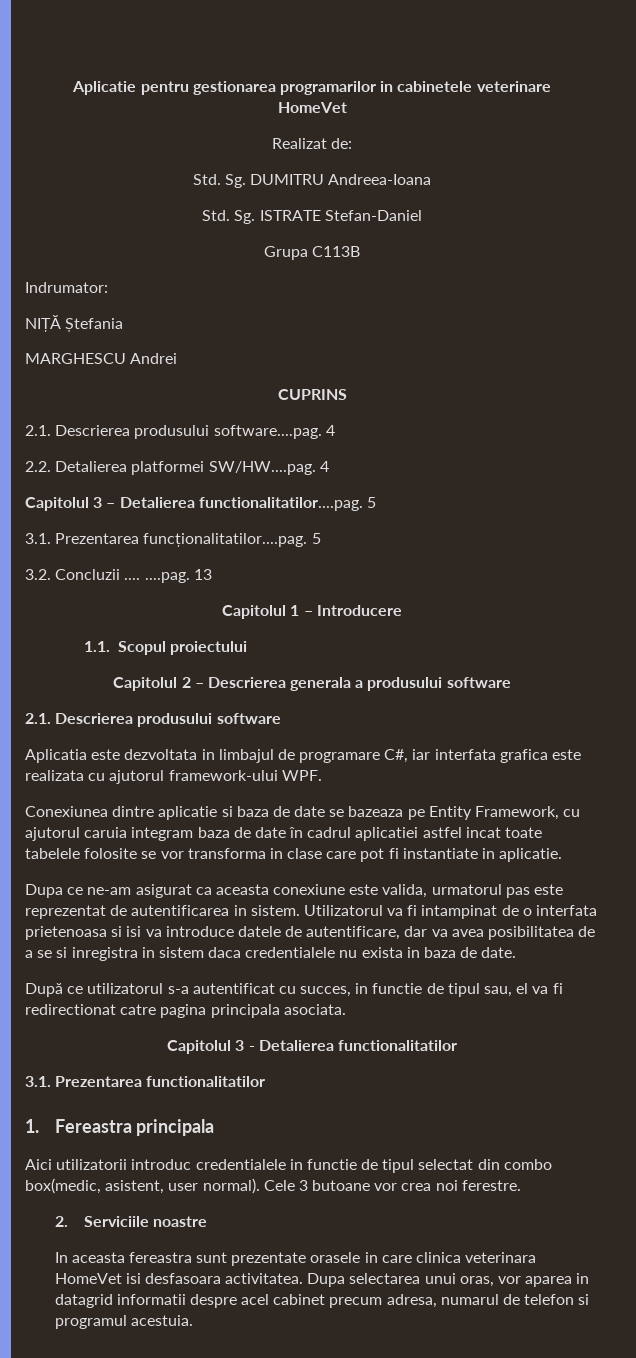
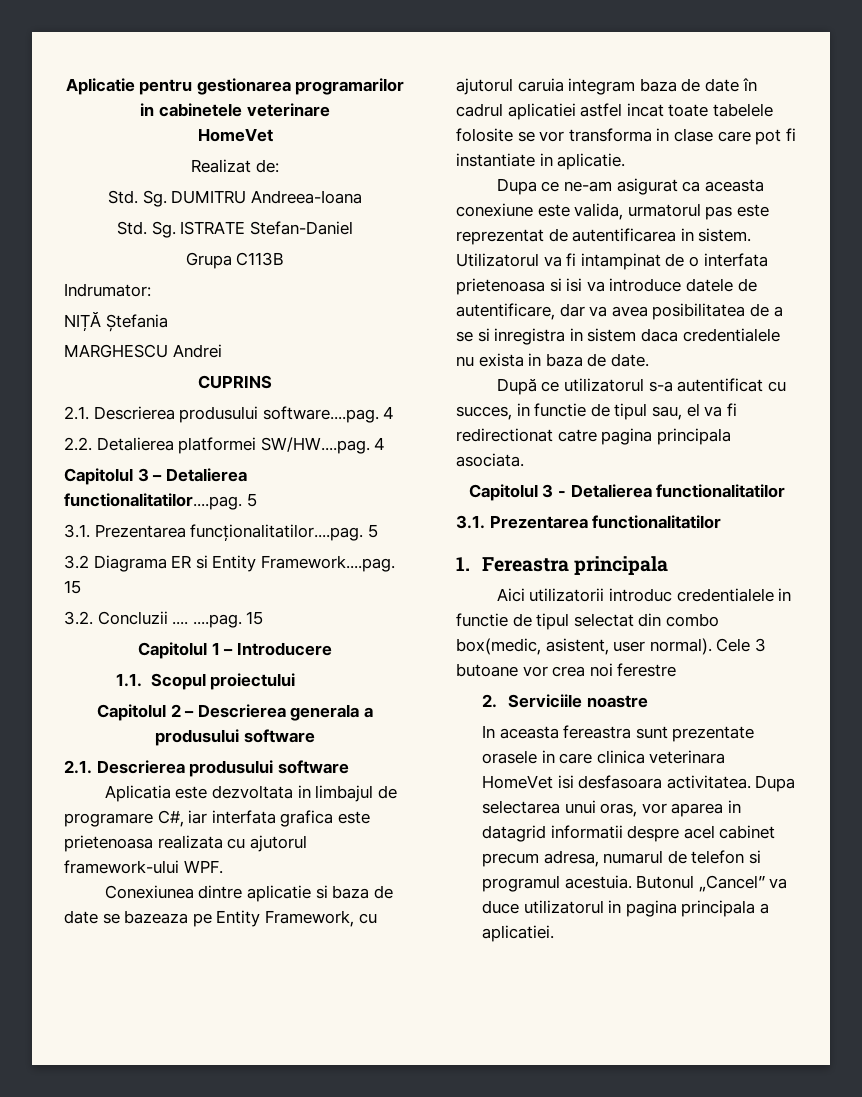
+ 3.2 Diagrama ER si Entity Framework....pag. 15
- 3.2. Concluzii .... ....pag. 13
+ 3.2. Concluzii .... ....pag. 15
- Aplicatia este dezvoltata in limbajul de programare C#, iar interfata grafica este realizata cu ajutorul framework-ului WPF.
+ Aplicatia este dezvoltata in limbajul de programare C#, iar interfata grafica este prietenoasa realizata cu ajutorul framework-ului WPF.
- Cele 3 butoane vor crea noi ferestre.
+ Cele 3 butoane vor crea noi ferestre
+ Butonul „Cancel” va duce utilizatorul in pagina principala a aplicatiei.

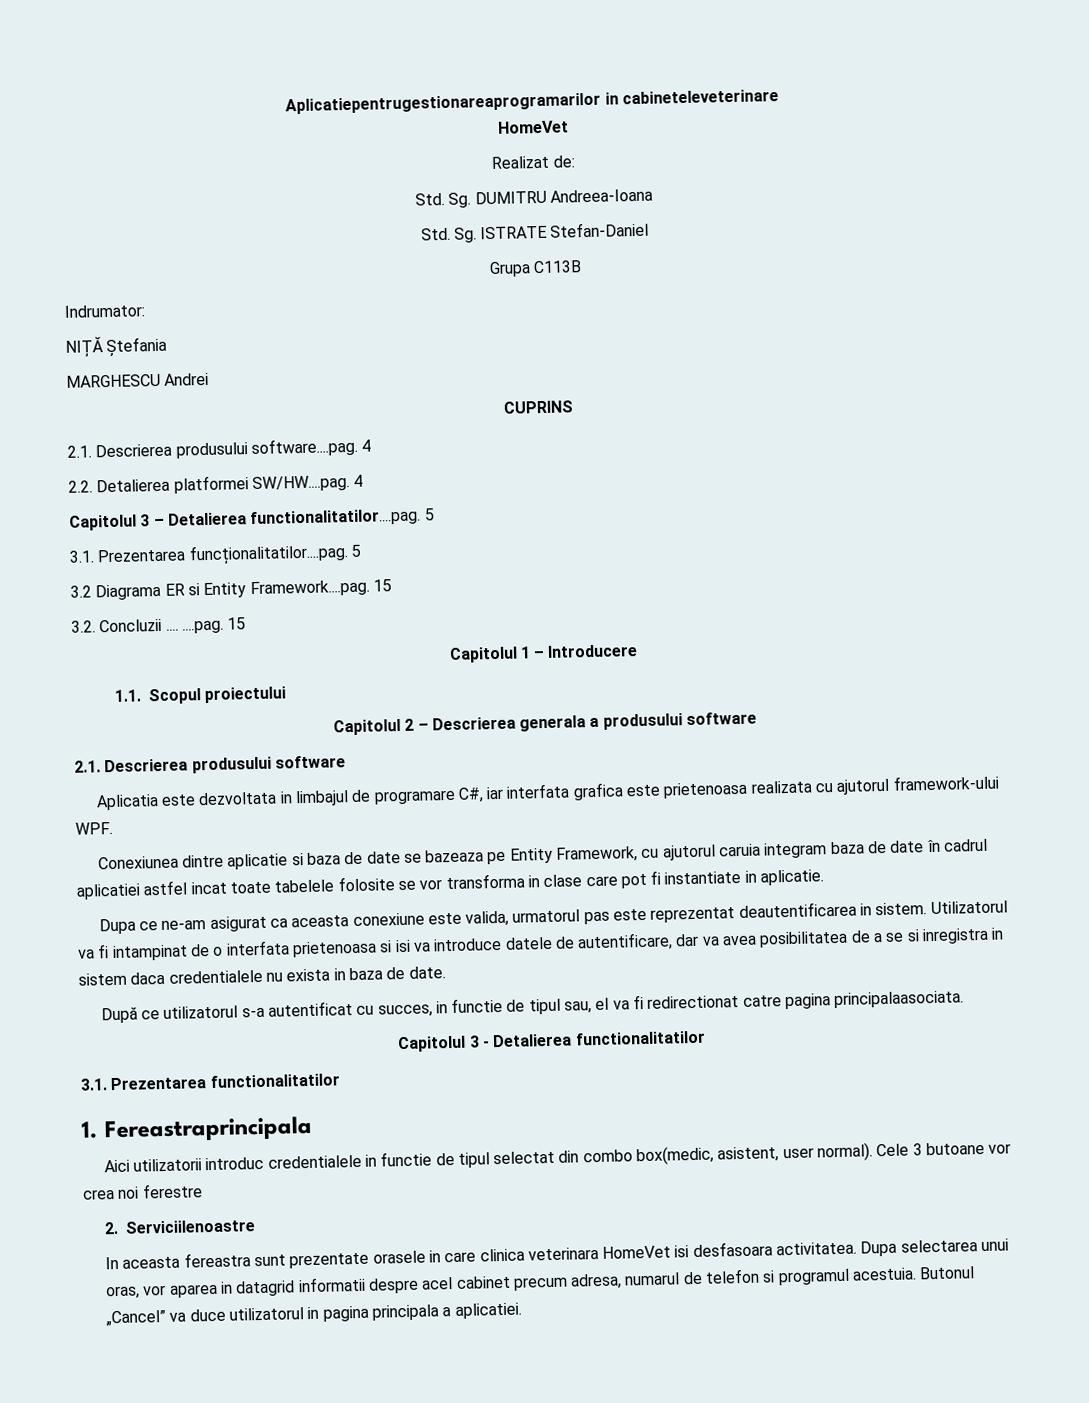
- Aplicatie pentru gestionarea programarilor in cabinetele veterinare
+ Aplicatiepentrugestionareaprogramarilor in cabineteleveterinare
- Dupa ce ne-am asigurat ca aceasta conexiune este valida, urmatorul pas este reprezentat de autentificarea in sistem.
+ Dupa ce ne-am asigurat ca aceasta conexiune este valida, urmatorul pas este reprezentat deautentificarea in sistem.
- După ce utilizatorul s-a autentificat cu succes, in functie de tipul sau, el va fi redirectionat catre pagina principala asociata.
+ După ce utilizatorul s-a autentificat cu succes, in functie de tipul sau, el va fi redirectionat catre pagina principalaasociata.
- 1. Fereastra principala
+ 1. Fereastraprincipala
- 2. Serviciile noastre
+ 2. Serviciilenoastre

